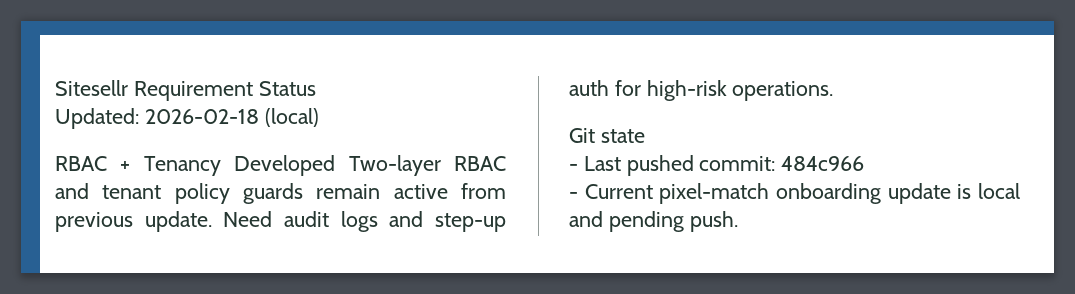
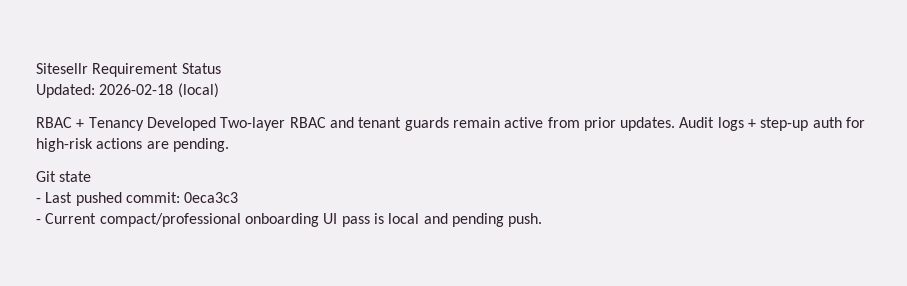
- RBAC + Tenancy Developed Two-layer RBAC and tenant policy guards remain active from previous update. Need audit logs and step-up auth for high-risk operations.
+ RBAC + Tenancy Developed Two-layer RBAC and tenant guards remain active from prior updates. Audit logs + step-up auth for high-risk actions are pending.
- - Last pushed commit: 484c966
+ - Last pushed commit: 0eca3c3
- - Current pixel-match onboarding update is local and pending push.
+ - Current compact/professional onboarding UI pass is local and pending push.

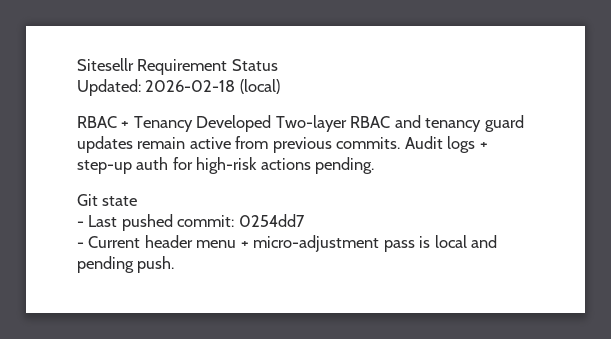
- RBAC + Tenancy Developed Two-layer RBAC and tenant guards remain active from prior updates.
+ RBAC + Tenancy Developed Two-layer RBAC and tenancy guard updates remain active from previous commits.
- Audit logs + step-up auth for high-risk actions are pending.
+ Audit logs + step-up auth for high-risk actions pending.
- - Last pushed commit: 0eca3c3
+ - Last pushed commit: 0254dd7
- - Current compact/professional onboarding UI pass is local and pending push.
+ - Current header menu + micro-adjustment pass is local and pending push.

